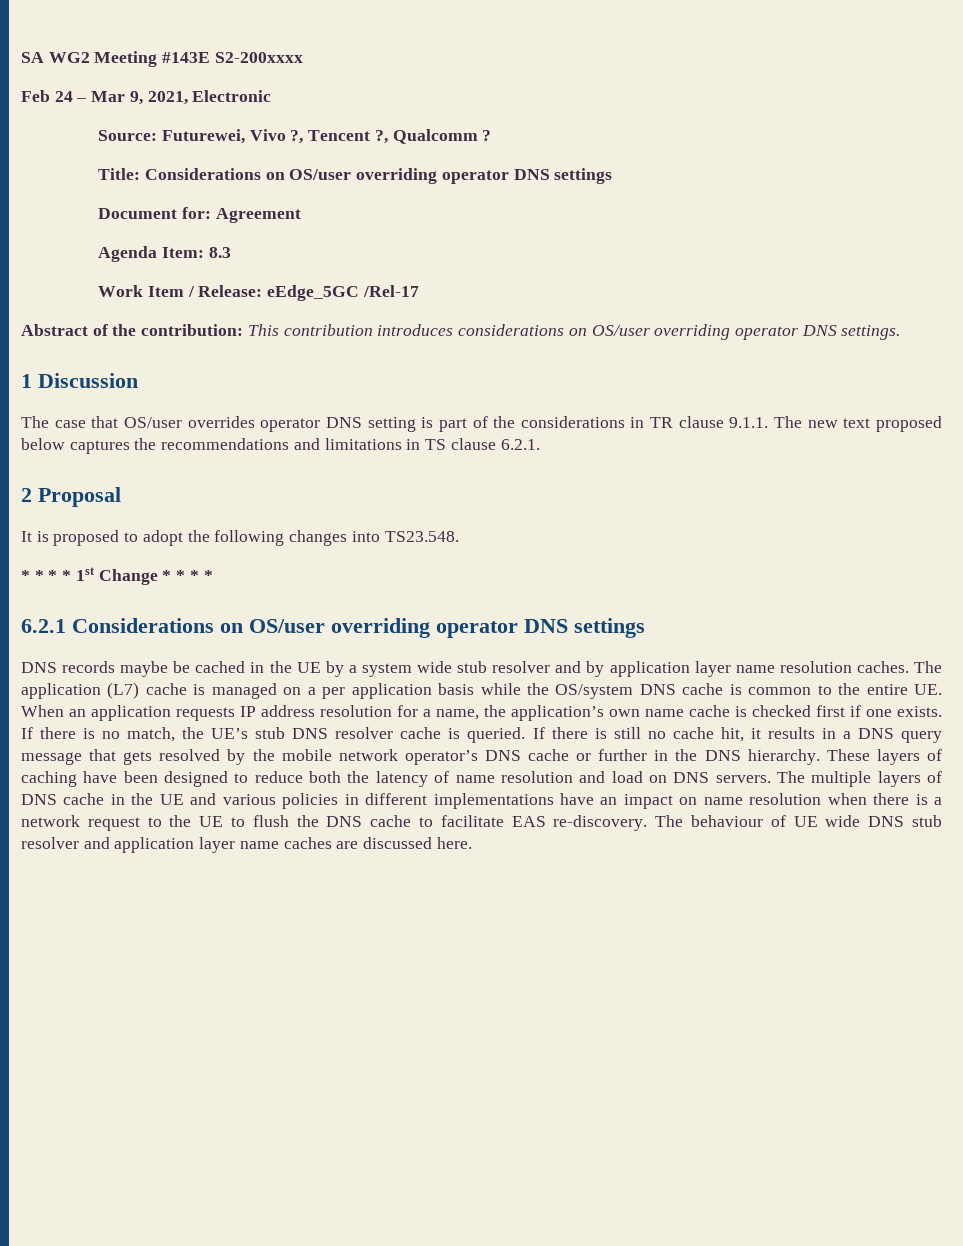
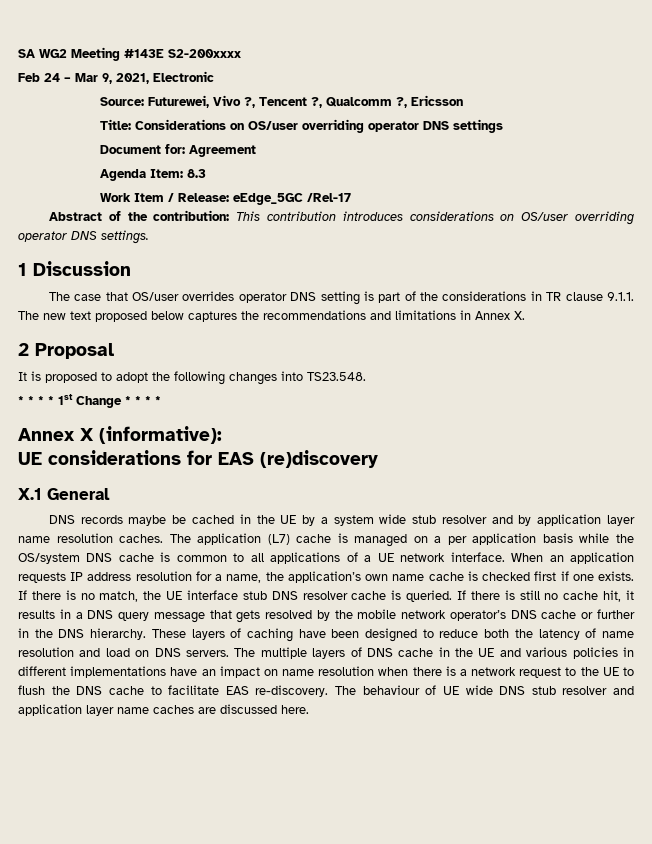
- Source: Futurewei, Vivo ?, Tencent ?, Qualcomm ?
+ Source: Futurewei, Vivo ?, Tencent ?, Qualcomm ?, Ericsson
- The case that OS/user overrides operator DNS setting is part of the considerations in TR clause 9.1.1. The new text proposed below captures the recommendations and limitations in TS clause 6.2.1.
+ The case that OS/user overrides operator DNS setting is part of the considerations in TR clause 9.1.1. The new text proposed below captures the recommendations and limitations in Annex X.
- 6.2.1 Considerations on OS/user overriding operator DNS settings
+ Annex X (informative):
+ UE considerations for EAS (re)discovery
+ X.1 General
- The application (L7) cache is managed on a per application basis while the OS/system DNS cache is common to the entire UE. When an application requests IP address resolution for a name, the application’s own name cache is checked first if one exists.
+ The application (L7) cache is managed on a per application basis while the OS/system DNS cache is common to all applications of a UE network interface. When an application requests IP address resolution for a name, the application’s own name cache is checked first if one exists.
- If there is no match, the UE’s stub DNS resolver cache is queried.
+ If there is no match, the UE interface stub DNS resolver cache is queried.

